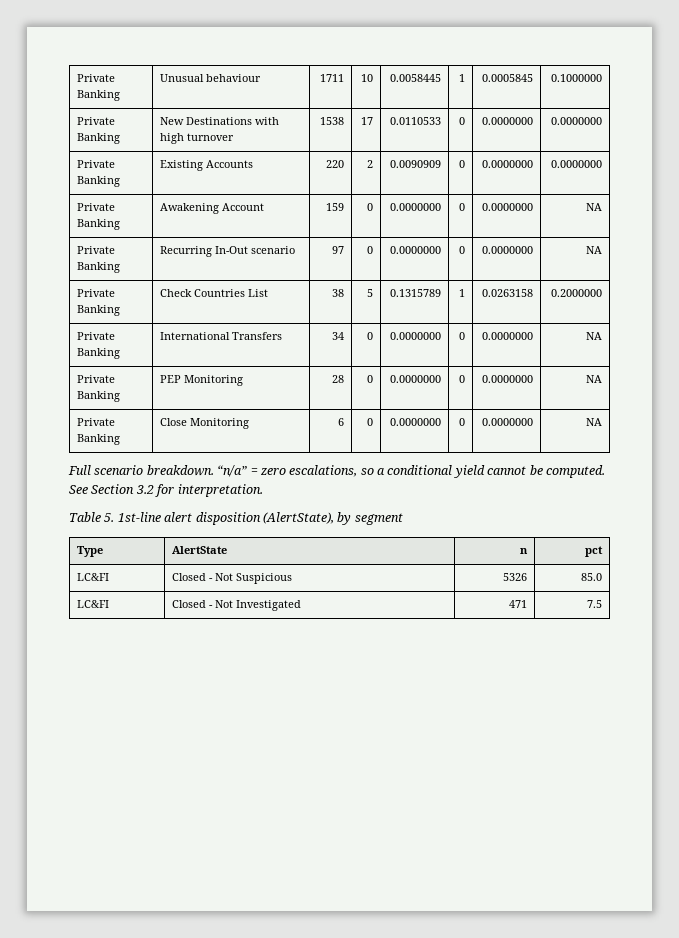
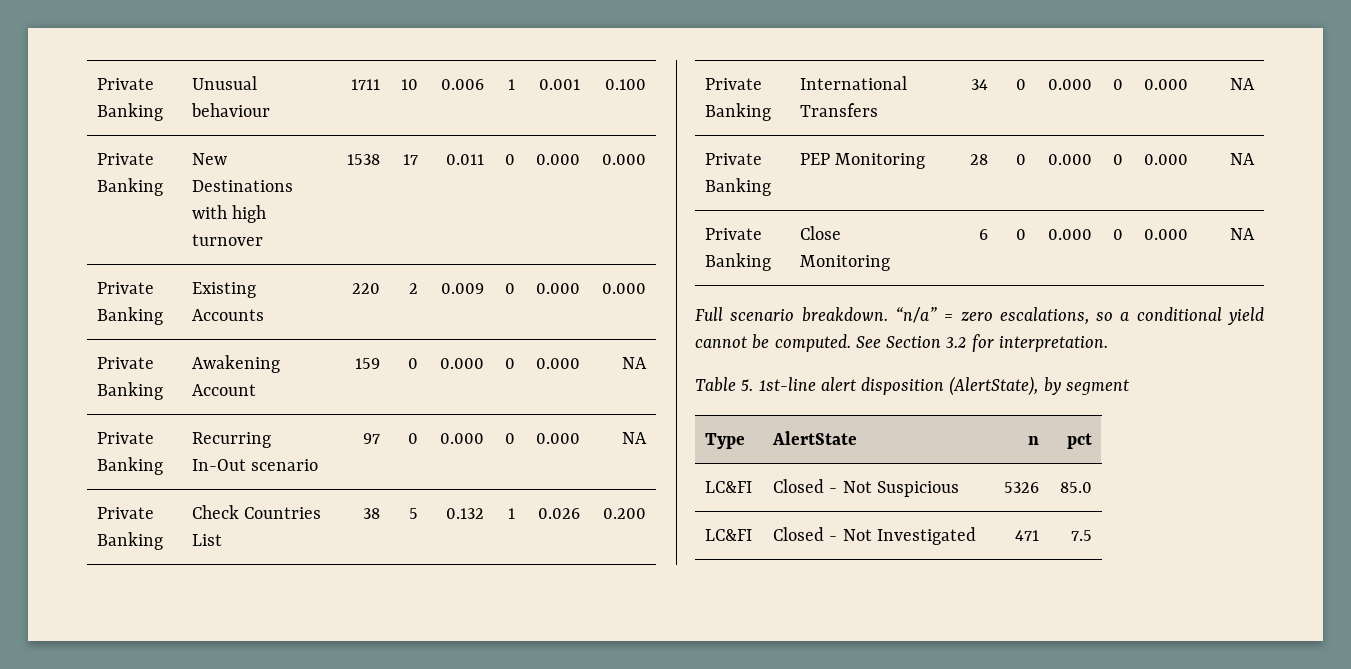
- Private Banking | Unusual behaviour | 1711 | 10 | 0.0058445 | 1 | 0.0005845 | 0.1000000
+ Private Banking | Unusual behaviour | 1711 | 10 | 0.006 | 1 | 0.001 | 0.100
- Private Banking | New Destinations with high turnover | 1538 | 17 | 0.0110533 | 0 | 0.0000000 | 0.0000000
+ Private Banking | New Destinations with high turnover | 1538 | 17 | 0.011 | 0 | 0.000 | 0.000
- Private Banking | Existing Accounts | 220 | 2 | 0.0090909 | 0 | 0.0000000 | 0.0000000
+ Private Banking | Existing Accounts | 220 | 2 | 0.009 | 0 | 0.000 | 0.000
- Private Banking | Awakening Account | 159 | 0 | 0.0000000 | 0 | 0.0000000 | NA
+ Private Banking | Awakening Account | 159 | 0 | 0.000 | 0 | 0.000 | NA
- Private Banking | Recurring In-Out scenario | 97 | 0 | 0.0000000 | 0 | 0.0000000 | NA
+ Private Banking | Recurring In-Out scenario | 97 | 0 | 0.000 | 0 | 0.000 | NA
- Private Banking | Check Countries List | 38 | 5 | 0.1315789 | 1 | 0.0263158 | 0.2000000
+ Private Banking | Check Countries List | 38 | 5 | 0.132 | 1 | 0.026 | 0.200
- Private Banking | International Transfers | 34 | 0 | 0.0000000 | 0 | 0.0000000 | NA
+ Private Banking | International Transfers | 34 | 0 | 0.000 | 0 | 0.000 | NA
- Private Banking | PEP Monitoring | 28 | 0 | 0.0000000 | 0 | 0.0000000 | NA
+ Private Banking | PEP Monitoring | 28 | 0 | 0.000 | 0 | 0.000 | NA
- Private Banking | Close Monitoring | 6 | 0 | 0.0000000 | 0 | 0.0000000 | NA
+ Private Banking | Close Monitoring | 6 | 0 | 0.000 | 0 | 0.000 | NA

